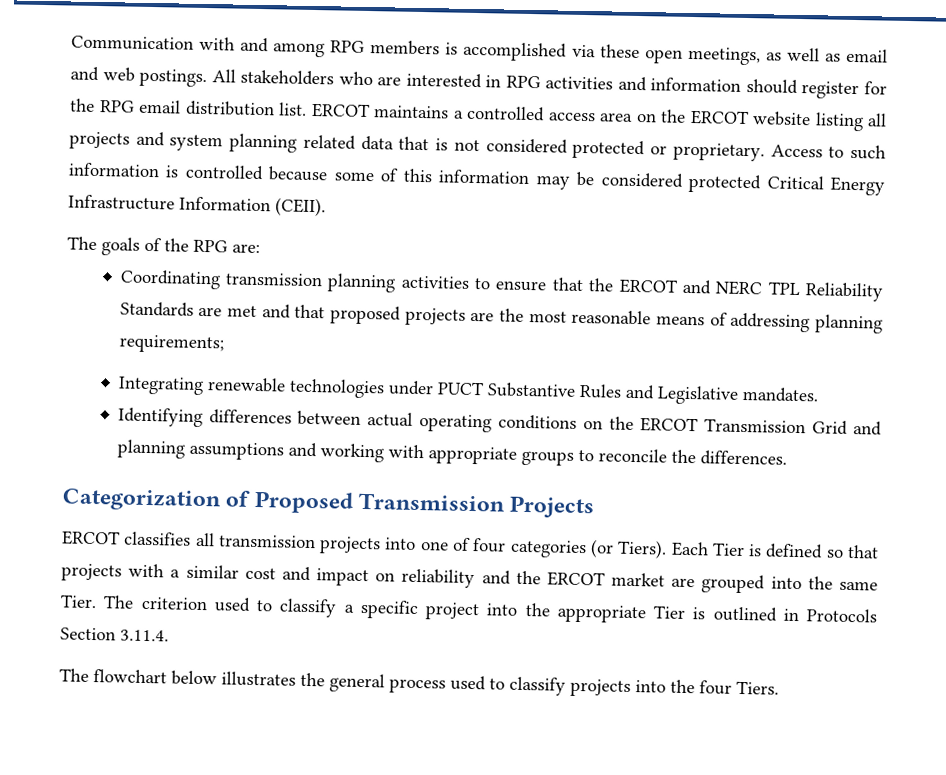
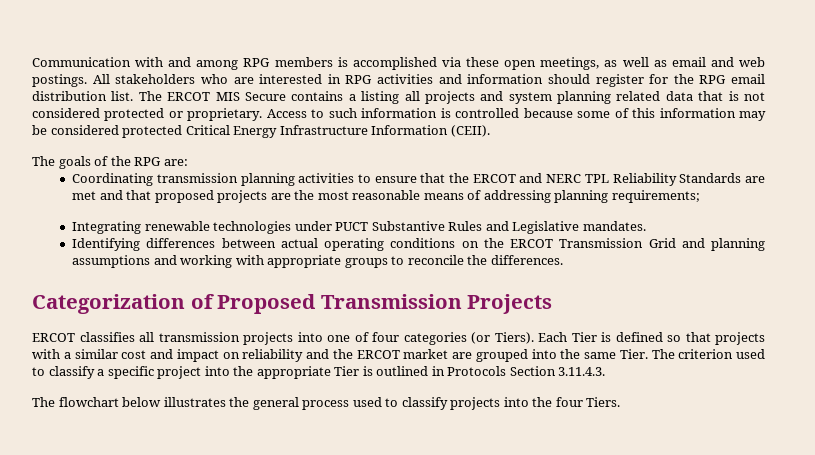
- ERCOT maintains a controlled access area on the ERCOT website listing all projects and system planning related data that is not considered protected or proprietary.
+ The ERCOT MIS Secure contains a listing all projects and system planning related data that is not considered protected or proprietary.
- The criterion used to classify a specific project into the appropriate Tier is outlined in Protocols Section 3.11.4.
+ The criterion used to classify a specific project into the appropriate Tier is outlined in Protocols Section 3.11.4.3.

